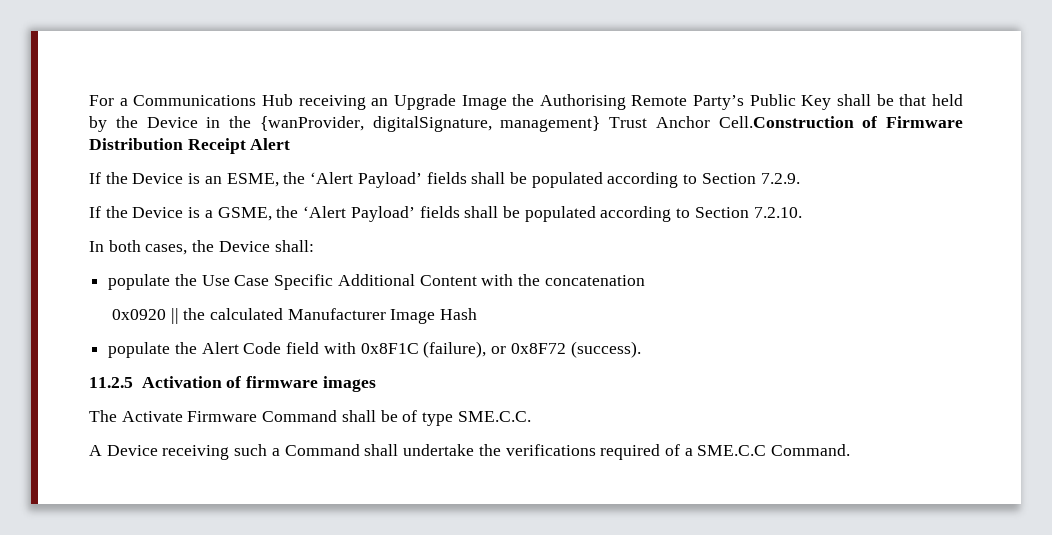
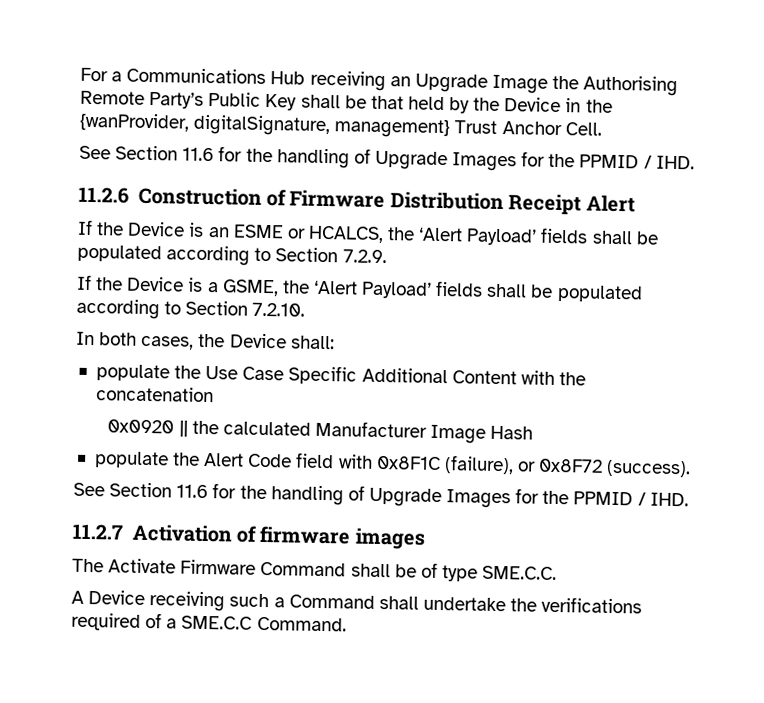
- For a Communications Hub receiving an Upgrade Image the Authorising Remote Party’s Public Key shall be that held by the Device in the {wanProvider, digitalSignature, management} Trust Anchor Cell.Construction of Firmware Distribution Receipt Alert
+ For a Communications Hub receiving an Upgrade Image the Authorising Remote Party’s Public Key shall be that held by the Device in the {wanProvider, digitalSignature, management} Trust Anchor Cell.
+ See Section 11.6 for the handling of Upgrade Images for the PPMID / IHD.
+ 11.2.6 Construction of Firmware Distribution Receipt Alert
- If the Device is an ESME, the ‘Alert Payload’ fields shall be populated according to Section 7.2.9.
+ If the Device is an ESME or HCALCS, the ‘Alert Payload’ fields shall be populated according to Section 7.2.9.
  populate the Alert Code field with 0x8F1C (failure), or 0x8F72 (success).
- 11.2.5 Activation of firmware images
+ See Section 11.6 for the handling of Upgrade Images for the PPMID / IHD.
+ 11.2.7 Activation of firmware images

